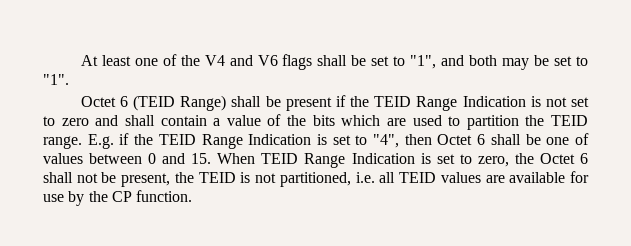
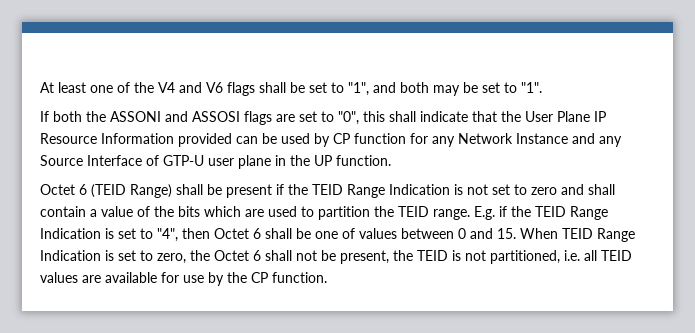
+ If both the ASSONI and ASSOSI flags are set to "0", this shall indicate that the User Plane IP Resource Information provided can be used by CP function for any Network Instance and any Source Interface of GTP-U user plane in the UP function.

